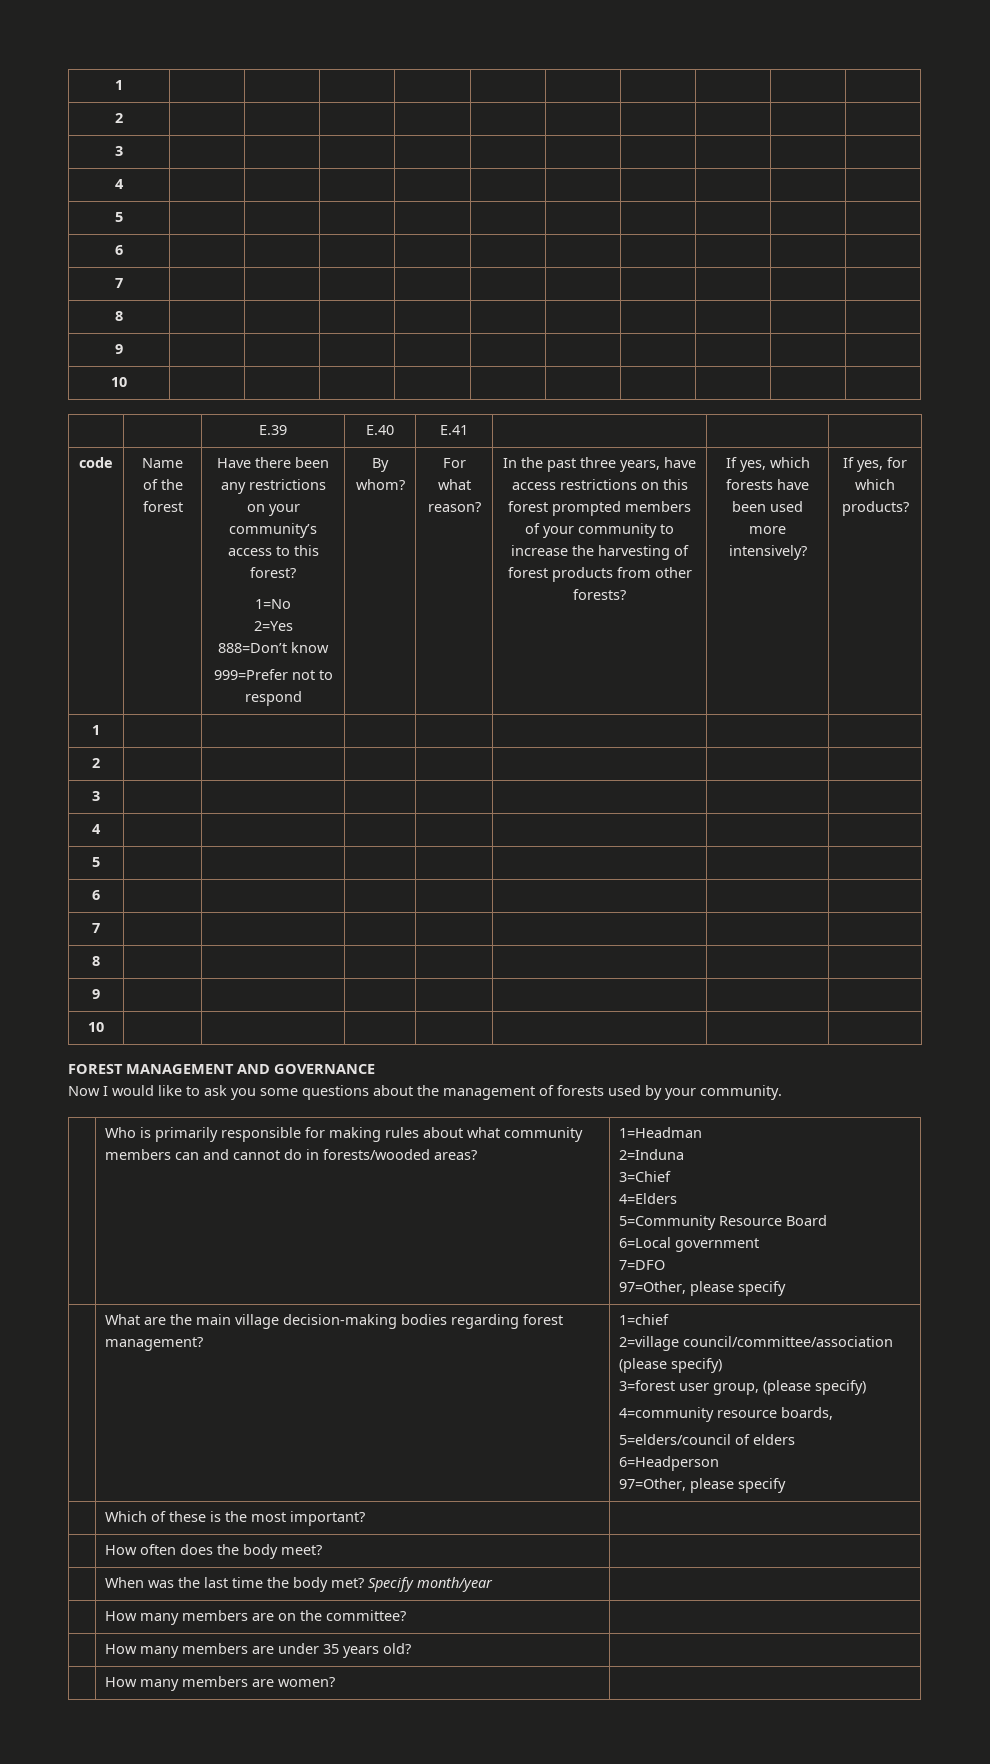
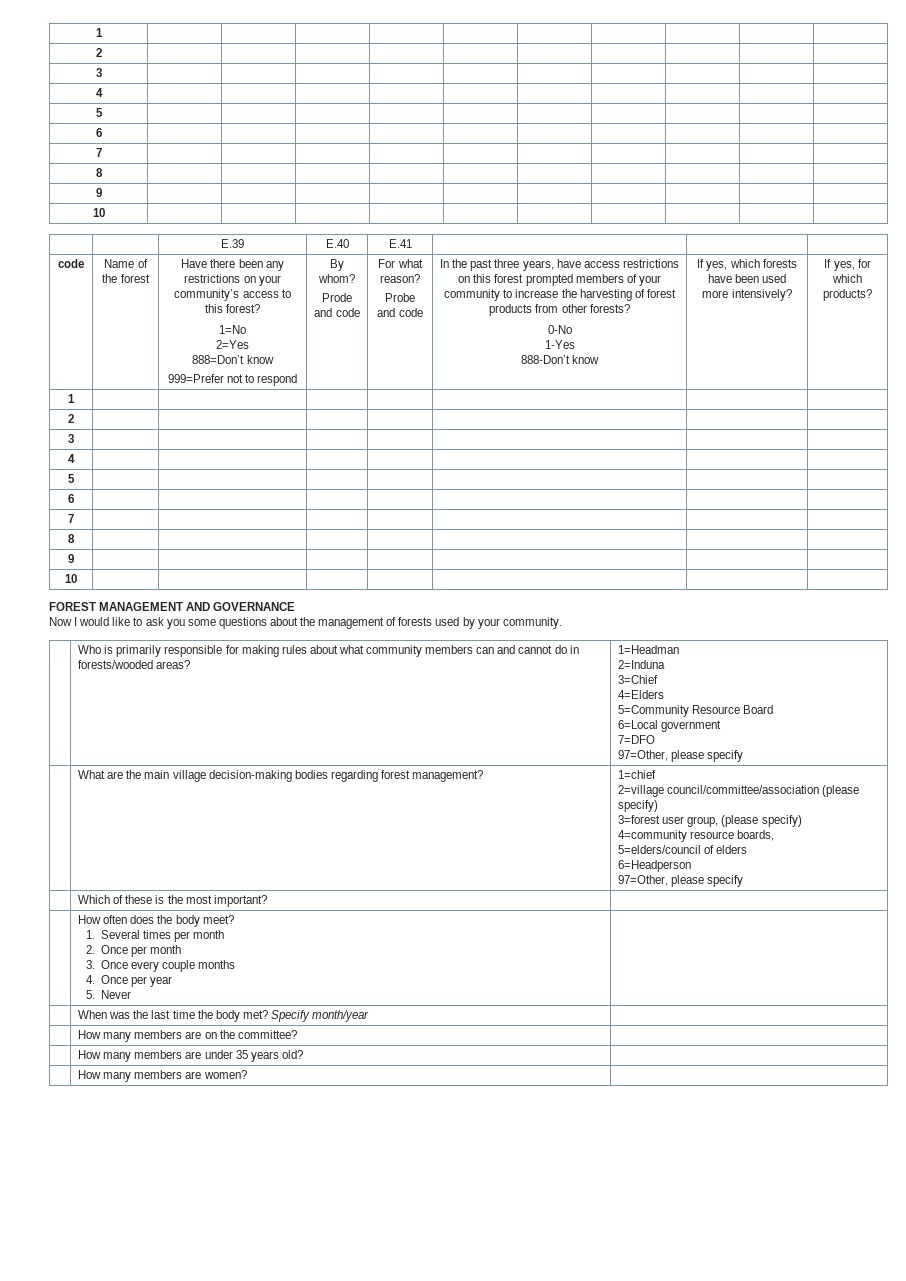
+ Prode and code
+ Probe and code
+ 0-No
+ 1-Yes
+ 888-Don’t know
- | How often does the body meet? |
+ | How often does the body meet?
+ 1. Several times per month
+ 2. Once per month
+ 3. Once every couple months
+ 4. Once per year
+ 5. Never |

